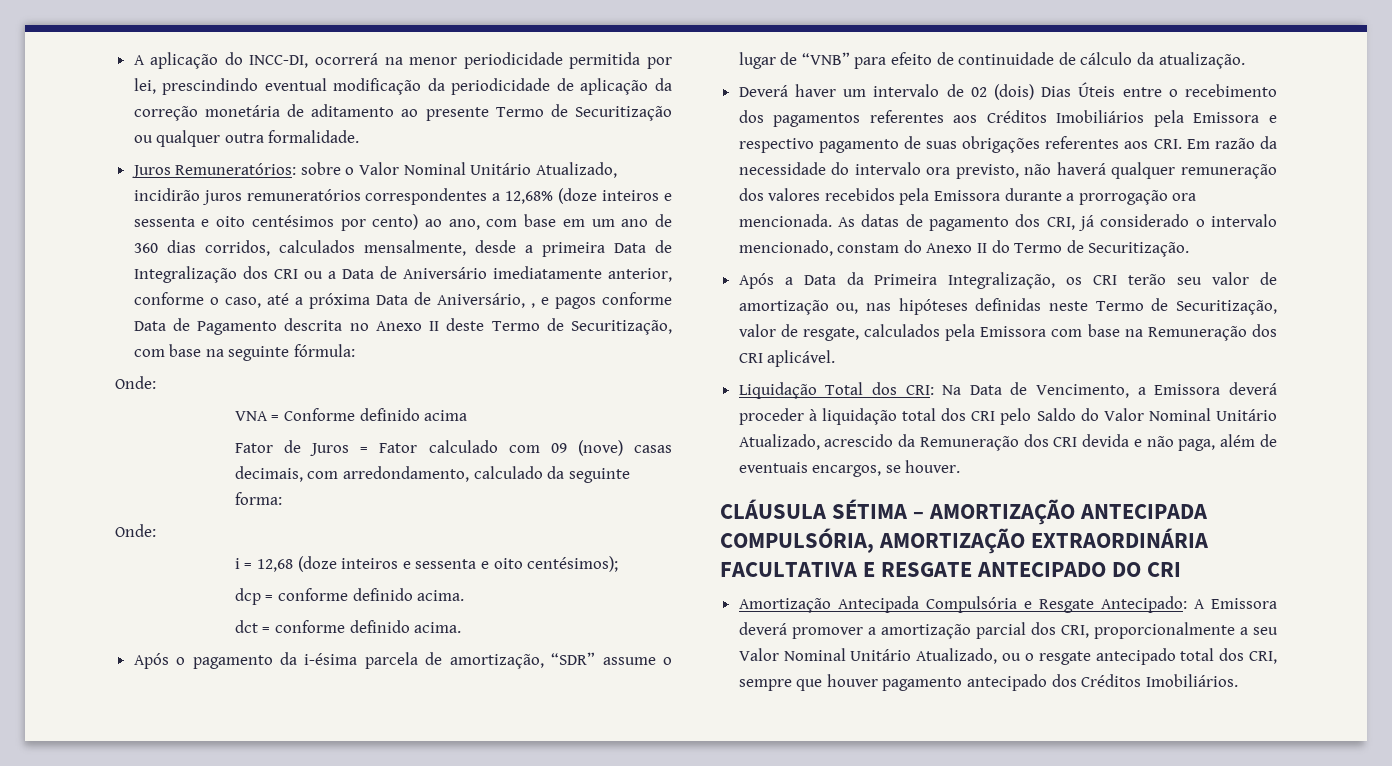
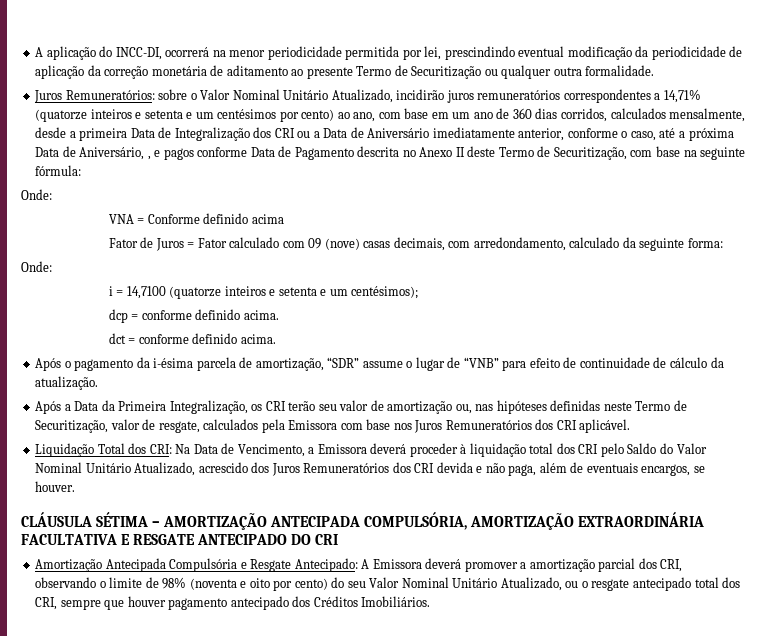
- sobre o Valor Nominal Unitário Atualizado, incidirão juros remuneratórios correspondentes a 12,68% (doze inteiros e sessenta e oito centésimos por cento) ao ano, com base em um ano de 360 dias corridos, calculados mensalmente, desde a primeira Data de Integralização dos CRI ou a Data de Aniversário imediatamente anterior, conforme o caso, até a próxima Data de Aniversário, , e pagos conforme Data de Pagamento descrita no Anexo II deste Termo de Securitização, com base na seguinte fórmula:
+ sobre o Valor Nominal Unitário Atualizado, incidirão juros remuneratórios correspondentes a 14,71% (quatorze inteiros e setenta e um centésimos por cento) ao ano, com base em um ano de 360 dias corridos, calculados mensalmente, desde a primeira Data de Integralização dos CRI ou a Data de Aniversário imediatamente anterior, conforme o caso, até a próxima Data de Aniversário, , e pagos conforme Data de Pagamento descrita no Anexo II deste Termo de Securitização, com base na seguinte fórmula:
- i = 12,68 (doze inteiros e sessenta e oito centésimos);
+ i = 14,7100 (quatorze inteiros e setenta e um centésimos);
- Deverá haver um intervalo de 02 (dois) Dias Úteis entre o recebimento dos pagamentos referentes aos Créditos Imobiliários pela Emissora e respectivo pagamento de suas obrigações referentes aos CRI. Em razão da necessidade do intervalo ora previsto, não haverá qualquer remuneração dos valores recebidos pela Emissora durante a prorrogação ora mencionada. As datas de pagamento dos CRI, já considerado o intervalo mencionado, constam do Anexo II do Termo de Securitização.
- Após a Data da Primeira Integralização, os CRI terão seu valor de amortização ou, nas hipóteses definidas neste Termo de Securitização, valor de resgate, calculados pela Emissora com base na Remuneração dos CRI aplicável.
+ Após a Data da Primeira Integralização, os CRI terão seu valor de amortização ou, nas hipóteses definidas neste Termo de Securitização, valor de resgate, calculados pela Emissora com base nos Juros Remuneratórios dos CRI aplicável.
- Liquidação Total dos CRI: Na Data de Vencimento, a Emissora deverá proceder à liquidação total dos CRI pelo Saldo do Valor Nominal Unitário Atualizado, acrescido da Remuneração dos CRI devida e não paga, além de eventuais encargos, se houver.
+ Liquidação Total dos CRI: Na Data de Vencimento, a Emissora deverá proceder à liquidação total dos CRI pelo Saldo do Valor Nominal Unitário Atualizado, acrescido dos Juros Remuneratórios dos CRI devida e não paga, além de eventuais encargos, se houver.
- Amortização Antecipada Compulsória e Resgate Antecipado: A Emissora deverá promover a amortização parcial dos CRI, proporcionalmente a seu Valor Nominal Unitário Atualizado, ou o resgate antecipado total dos CRI, sempre que houver pagamento antecipado dos Créditos Imobiliários.
+ Amortização Antecipada Compulsória e Resgate Antecipado: A Emissora deverá promover a amortização parcial dos CRI, observando o limite de 98% (noventa e oito por cento) do seu Valor Nominal Unitário Atualizado, ou o resgate antecipado total dos CRI, sempre que houver pagamento antecipado dos Créditos Imobiliários.

